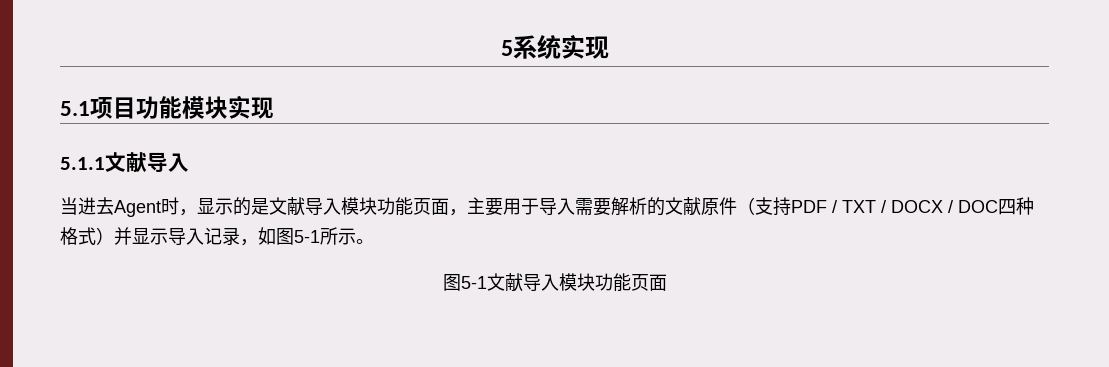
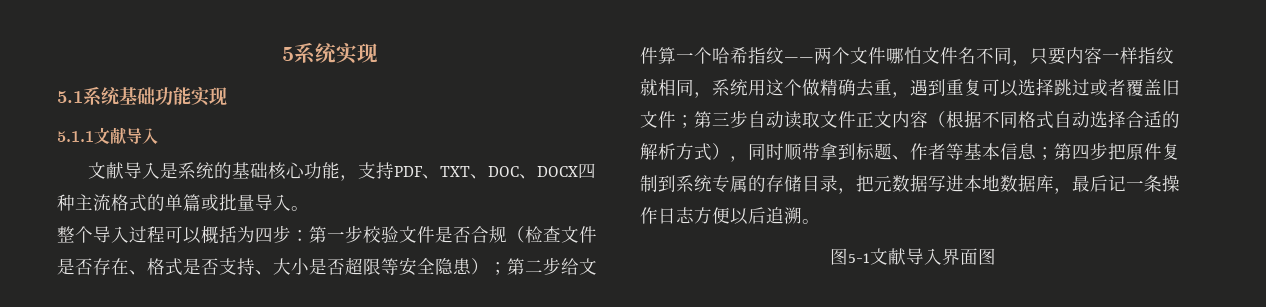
- 5.1项目功能模块实现
+ 5.1系统基础功能实现
- 当进去Agent时，显示的是文献导入模块功能页面，主要用于导入需要解析的文献原件（支持PDF / TXT / DOCX / DOC四种格式）并显示导入记录，如图5-1所示。
+ 文献导入是系统的基础核心功能，支持PDF、TXT、DOC、DOCX四种主流格式的单篇或批量导入。
+ 整个导入过程可以概括为四步：第一步校验文件是否合规（检查文件是否存在、格式是否支持、大小是否超限等安全隐患）；第二步给文件算一个哈希指纹——两个文件哪怕文件名不同，只要内容一样指纹就相同，系统用这个做精确去重，遇到重复可以选择跳过或者覆盖旧文件；第三步自动读取文件正文内容（根据不同格式自动选择合适的解析方式），同时顺带拿到标题、作者等基本信息；第四步把原件复制到系统专属的存储目录，把元数据写进本地数据库，最后记一条操作日志方便以后追溯。
- 图5-1文献导入模块功能页面
+ 图5-1文献导入界面图

